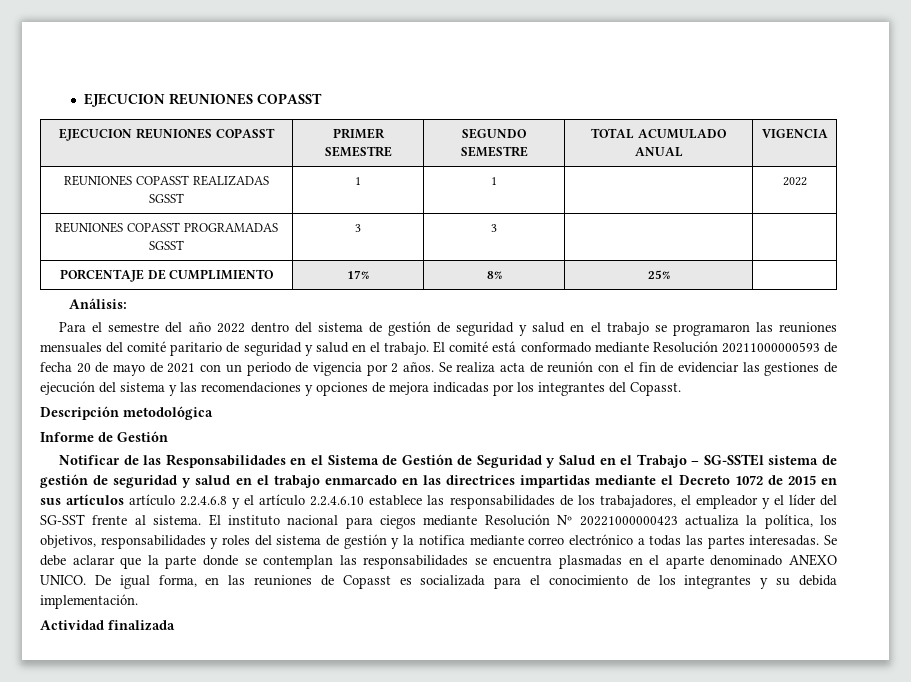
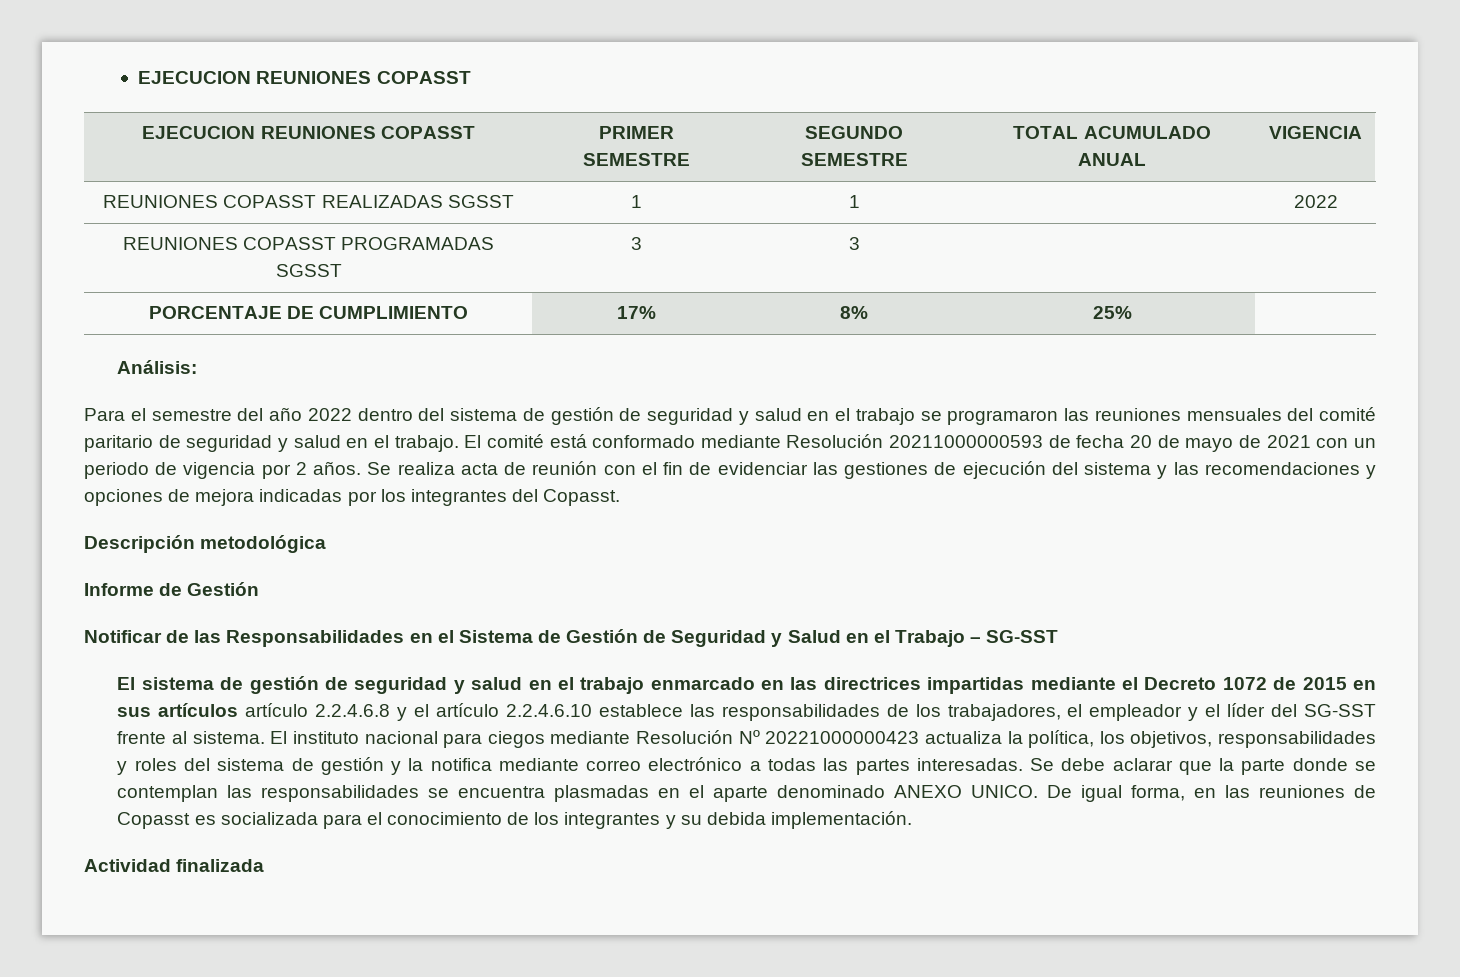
- Notificar de las Responsabilidades en el Sistema de Gestión de Seguridad y Salud en el Trabajo – SG-SSTEl sistema de gestión de seguridad y salud en el trabajo enmarcado en las directrices impartidas mediante el Decreto 1072 de 2015 en sus artículos artículo 2.2.4.6.8 y el artículo 2.2.4.6.10 establece las responsabilidades de los trabajadores, el empleador y el líder del SG-SST frente al sistema.
+ Notificar de las Responsabilidades en el Sistema de Gestión de Seguridad y Salud en el Trabajo – SG-SST
+ El sistema de gestión de seguridad y salud en el trabajo enmarcado en las directrices impartidas mediante el Decreto 1072 de 2015 en sus artículos artículo 2.2.4.6.8 y el artículo 2.2.4.6.10 establece las responsabilidades de los trabajadores, el empleador y el líder del SG-SST frente al sistema.

